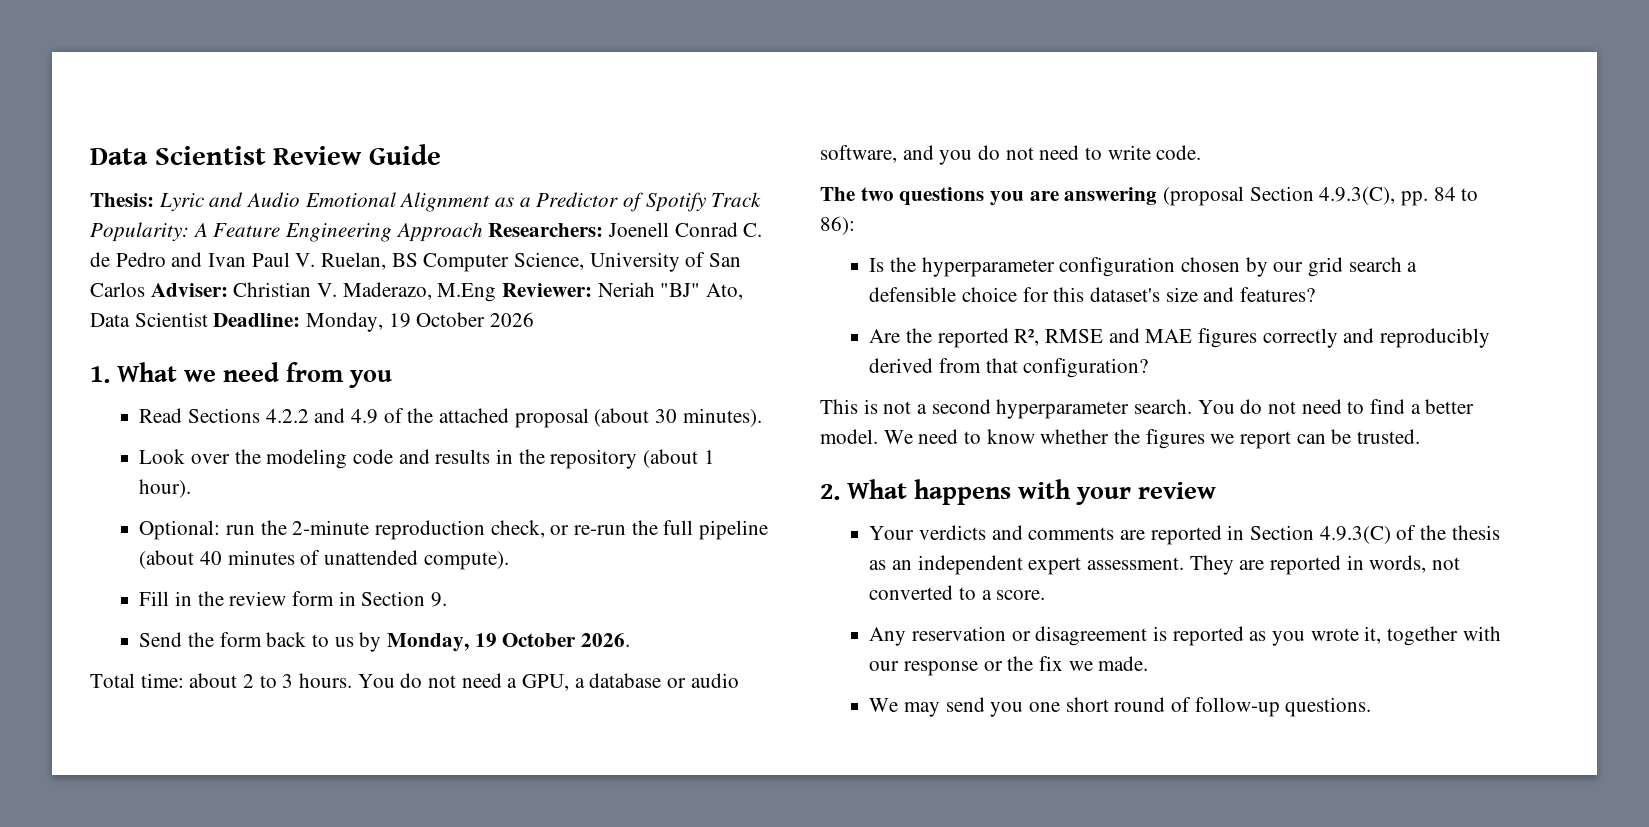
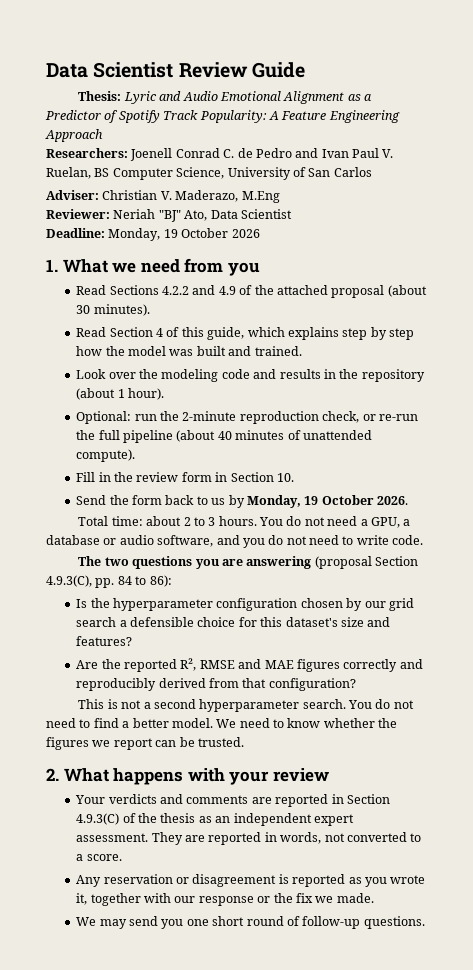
- Thesis: Lyric and Audio Emotional Alignment as a Predictor of Spotify Track Popularity: A Feature Engineering Approach Researchers: Joenell Conrad C. de Pedro and Ivan Paul V. Ruelan, BS Computer Science, University of San Carlos Adviser: Christian V. Maderazo, M.Eng Reviewer: Neriah "BJ" Ato, Data Scientist Deadline: Monday, 19 October 2026
+ Thesis: Lyric and Audio Emotional Alignment as a Predictor of Spotify Track Popularity: A Feature Engineering Approach
+ Researchers: Joenell Conrad C. de Pedro and Ivan Paul V. Ruelan, BS Computer Science, University of San Carlos
+ Adviser: Christian V. Maderazo, M.Eng
+ Reviewer: Neriah "BJ" Ato, Data Scientist
+ Deadline: Monday, 19 October 2026
+ Read Section 4 of this guide, which explains step by step how the model was built and trained.
- Fill in the review form in Section 9.
+ Fill in the review form in Section 10.

